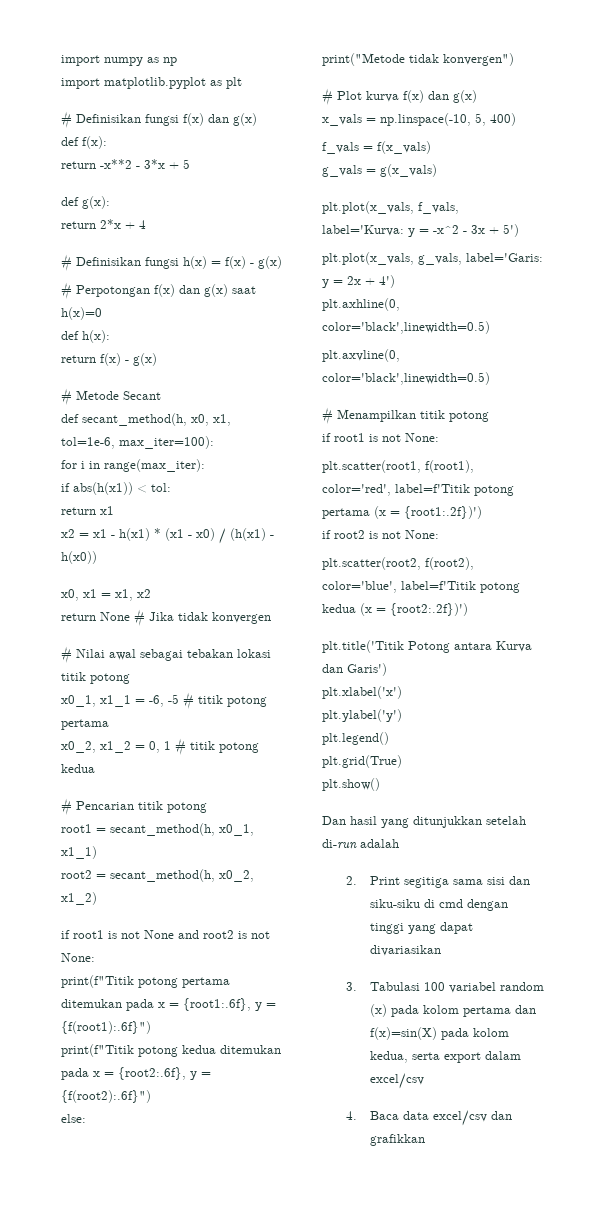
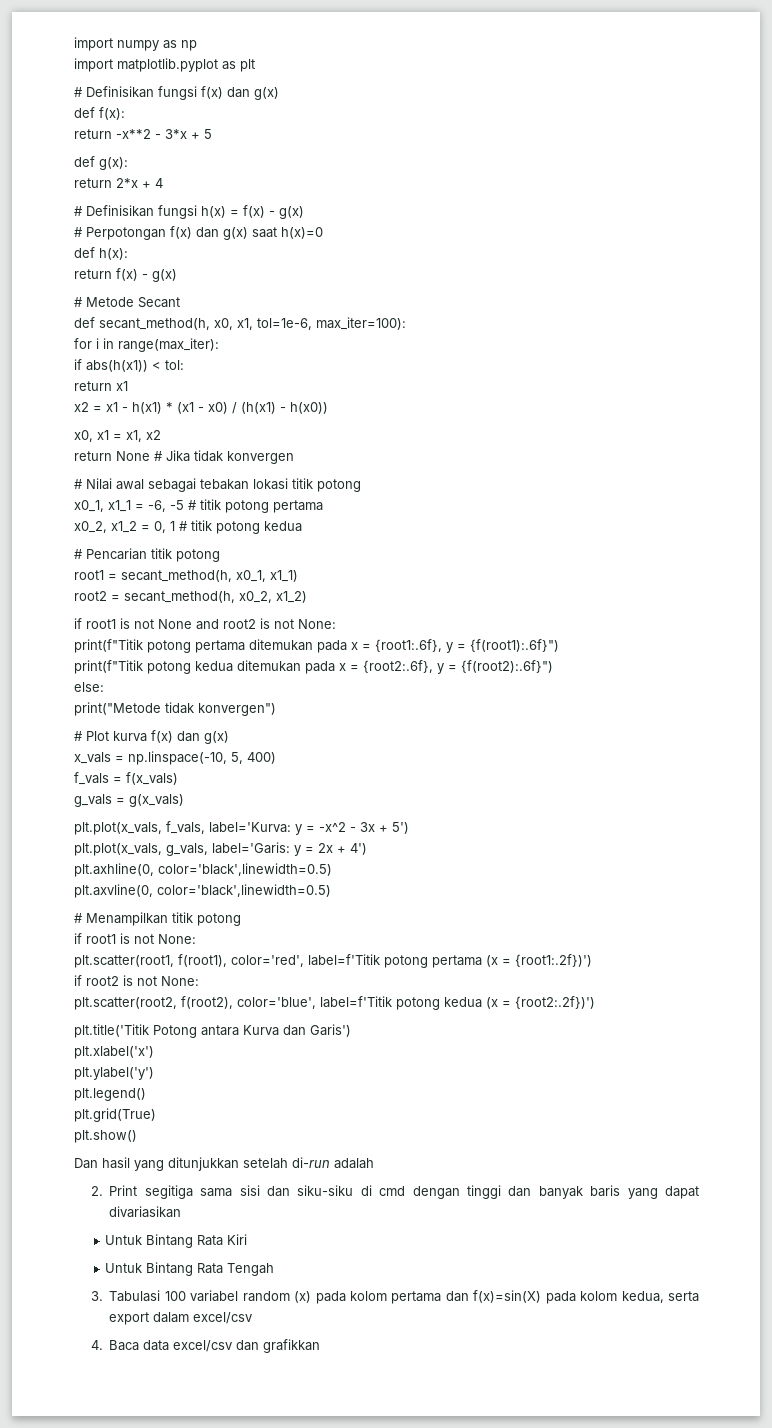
- 2. Print segitiga sama sisi dan siku-siku di cmd dengan tinggi yang dapat divariasikan
+ 2. Print segitiga sama sisi dan siku-siku di cmd dengan tinggi dan banyak baris yang dapat divariasikan
+ Untuk Bintang Rata Kiri
+ Untuk Bintang Rata Tengah

